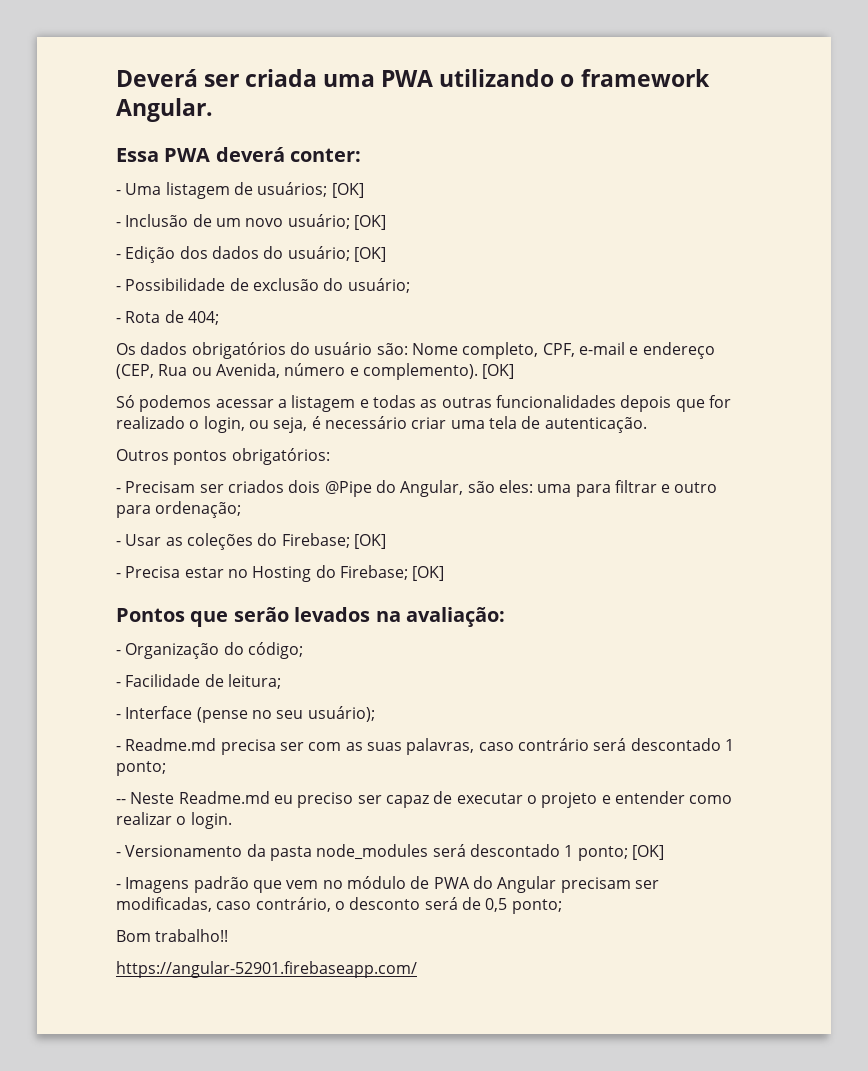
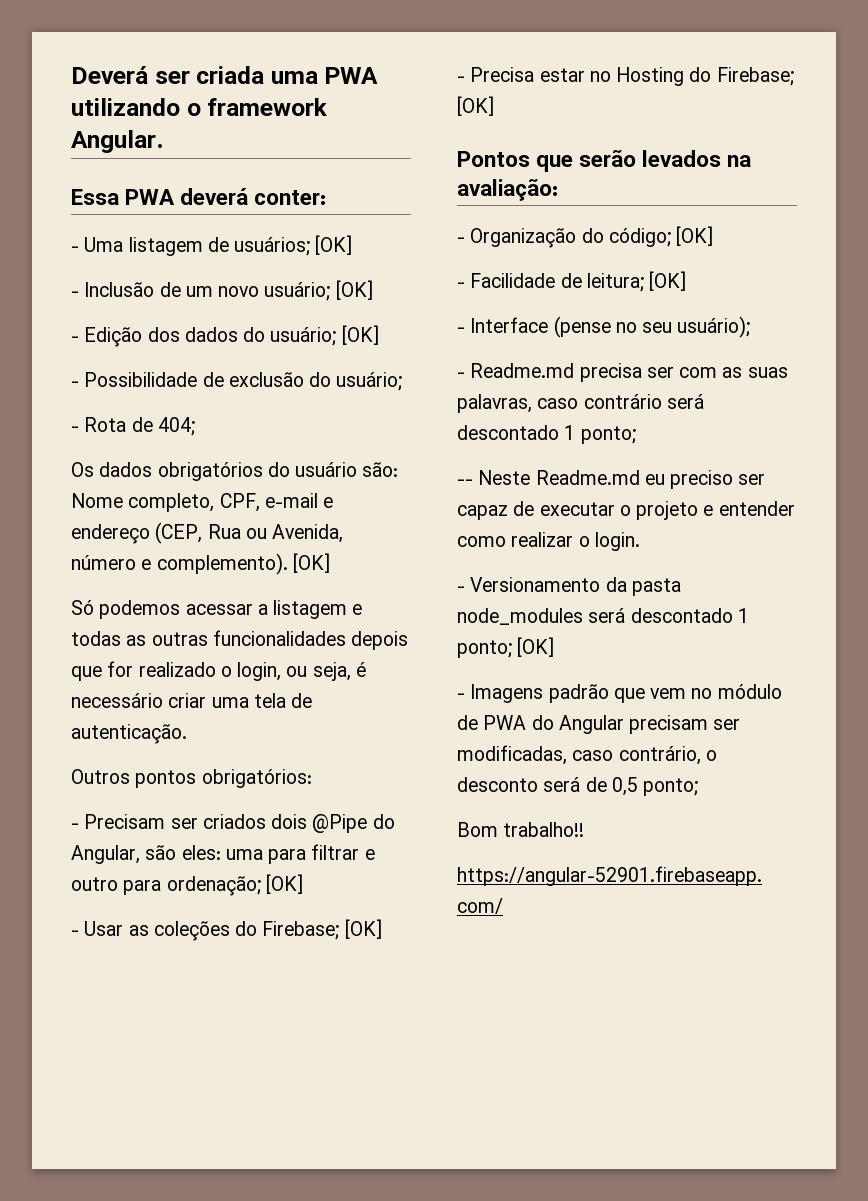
- - Precisam ser criados dois @Pipe do Angular, são eles: uma para filtrar e outro para ordenação;
+ - Precisam ser criados dois @Pipe do Angular, são eles: uma para filtrar e outro para ordenação; [OK]
- - Organização do código;
+ - Organização do código; [OK]
- - Facilidade de leitura;
+ - Facilidade de leitura; [OK]

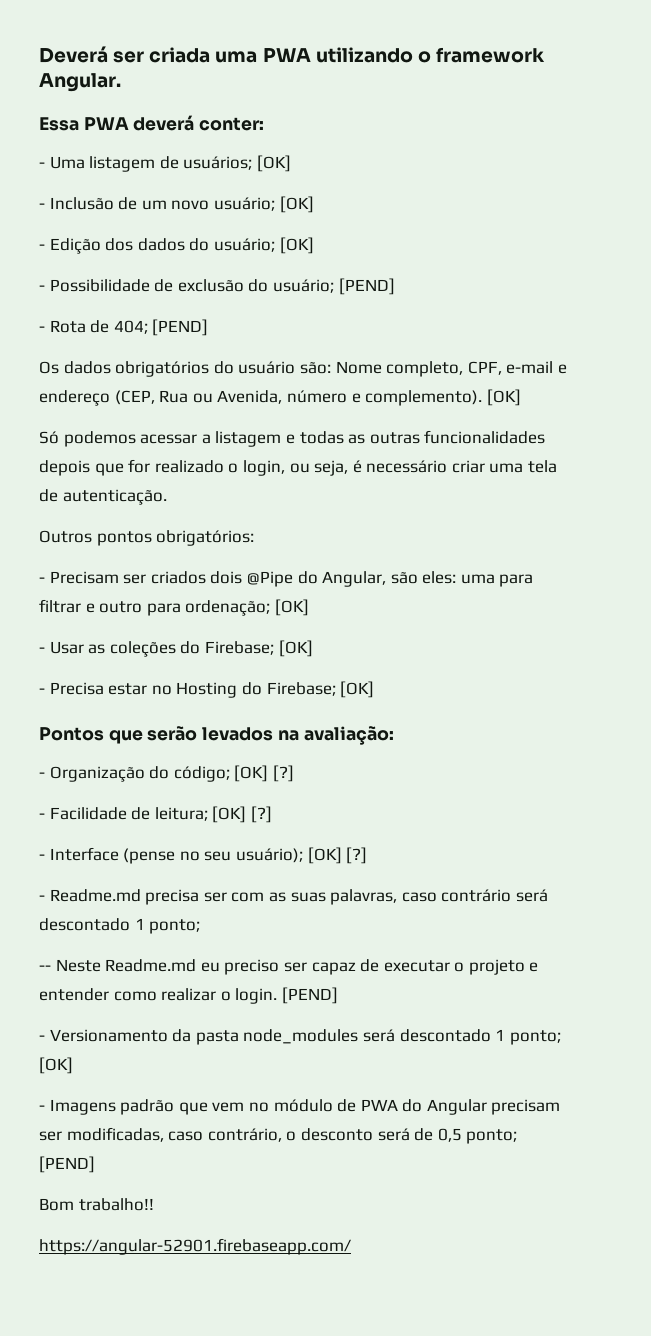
- - Possibilidade de exclusão do usuário;
+ - Possibilidade de exclusão do usuário; [PEND]
- - Rota de 404;
+ - Rota de 404; [PEND]
- - Organização do código; [OK]
+ - Organização do código; [OK] [?]
- - Facilidade de leitura; [OK]
+ - Facilidade de leitura; [OK] [?]
- - Interface (pense no seu usuário);
+ - Interface (pense no seu usuário); [OK] [?]
- -- Neste Readme.md eu preciso ser capaz de executar o projeto e entender como realizar o login.
+ -- Neste Readme.md eu preciso ser capaz de executar o projeto e entender como realizar o login. [PEND]
- - Imagens padrão que vem no módulo de PWA do Angular precisam ser modificadas, caso contrário, o desconto será de 0,5 ponto;
+ - Imagens padrão que vem no módulo de PWA do Angular precisam ser modificadas, caso contrário, o desconto será de 0,5 ponto; [PEND]

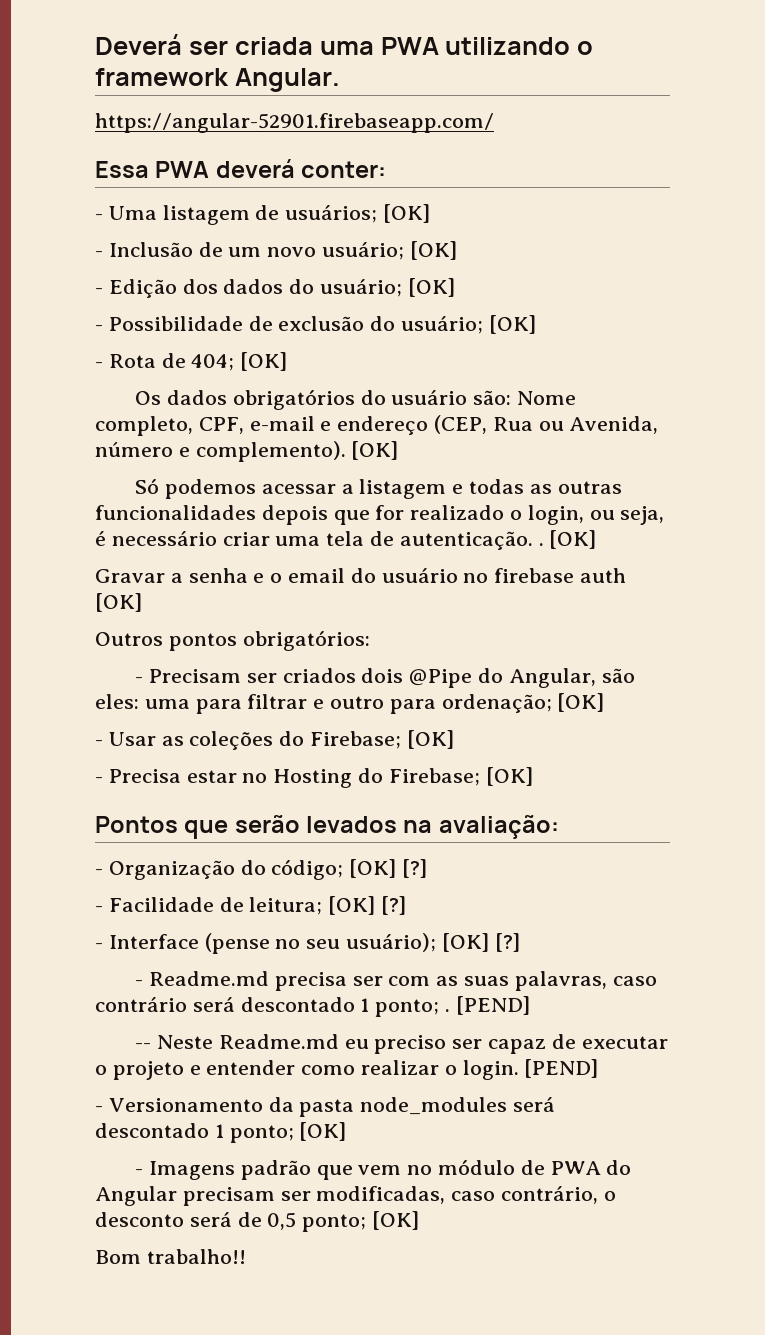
+ https://angular-52901.firebaseapp.com/
- - Possibilidade de exclusão do usuário; [PEND]
+ - Possibilidade de exclusão do usuário; [OK]
- - Rota de 404; [PEND]
+ - Rota de 404; [OK]
- Só podemos acessar a listagem e todas as outras funcionalidades depois que for realizado o login, ou seja, é necessário criar uma tela de autenticação.
+ Só podemos acessar a listagem e todas as outras funcionalidades depois que for realizado o login, ou seja, é necessário criar uma tela de autenticação. . [OK]
+ Gravar a senha e o email do usuário no firebase auth [OK]
- - Readme.md precisa ser com as suas palavras, caso contrário será descontado 1 ponto;
+ - Readme.md precisa ser com as suas palavras, caso contrário será descontado 1 ponto; . [PEND]
- - Imagens padrão que vem no módulo de PWA do Angular precisam ser modificadas, caso contrário, o desconto será de 0,5 ponto; [PEND]
+ - Imagens padrão que vem no módulo de PWA do Angular precisam ser modificadas, caso contrário, o desconto será de 0,5 ponto; [OK]
- https://angular-52901.firebaseapp.com/

